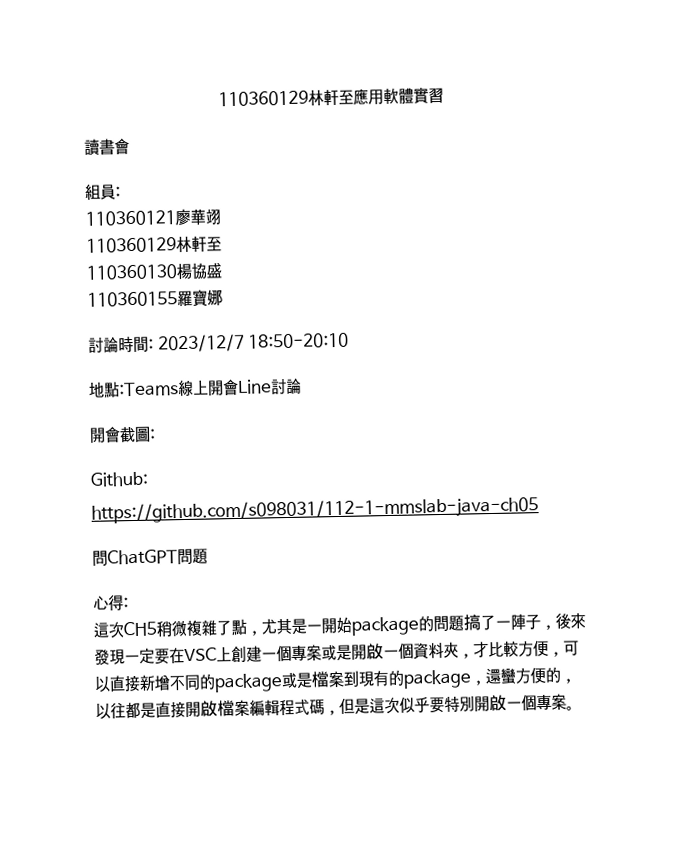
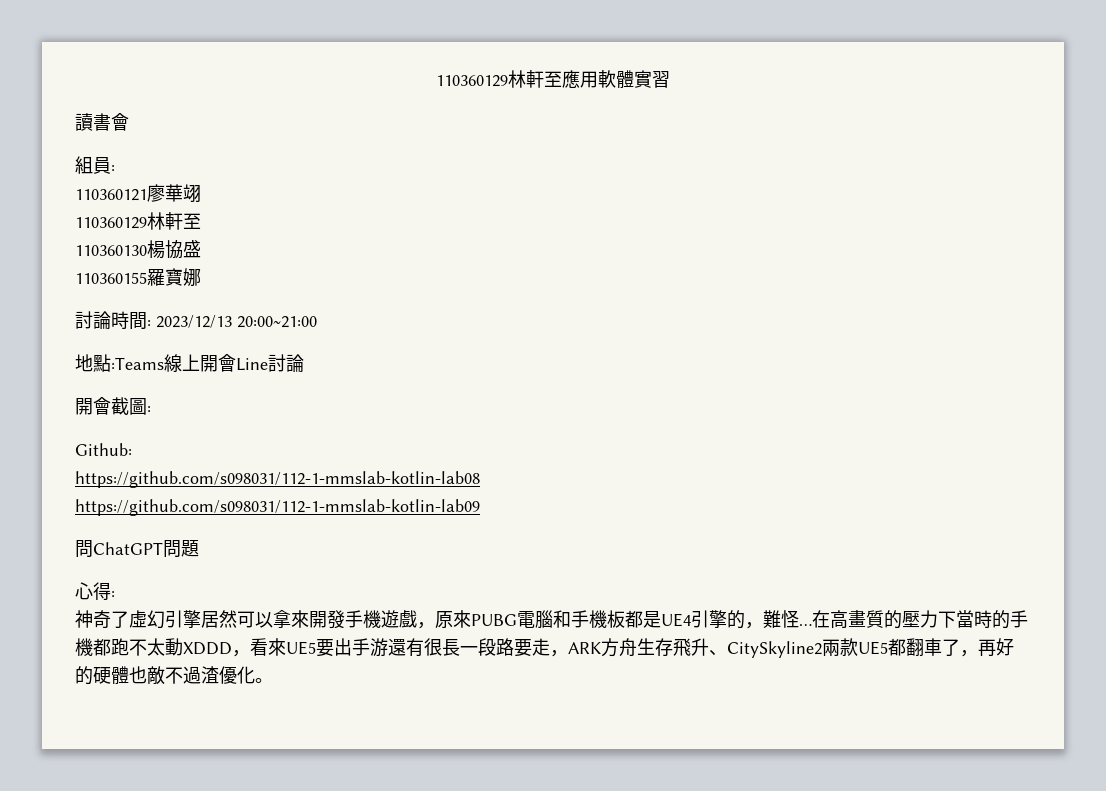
- 討論時間: 2023/12/7 18:50-20:10
+ 討論時間: 2023/12/13 20:00~21:00
- https://github.com/s098031/112-1-mmslab-java-ch05
+ https://github.com/s098031/112-1-mmslab-kotlin-lab08
+ https://github.com/s098031/112-1-mmslab-kotlin-lab09
- 這次CH5稍微複雜了點，尤其是一開始package的問題搞了一陣子，後來發現一定要在VSC上創建一個專案或是開啟一個資料夾，才比較方便，可以直接新增不同的package或是檔案到現有的package，還蠻方便的，以往都是直接開啟檔案編輯程式碼，但是這次似乎要特別開啟一個專案。
+ 神奇了虛幻引擎居然可以拿來開發手機遊戲，原來PUBG電腦和手機板都是UE4引擎的，難怪…在高畫質的壓力下當時的手機都跑不太動XDDD，看來UE5要出手游還有很長一段路要走，ARK方舟生存飛升、CitySkyline2兩款UE5都翻車了，再好的硬體也敵不過渣優化。

